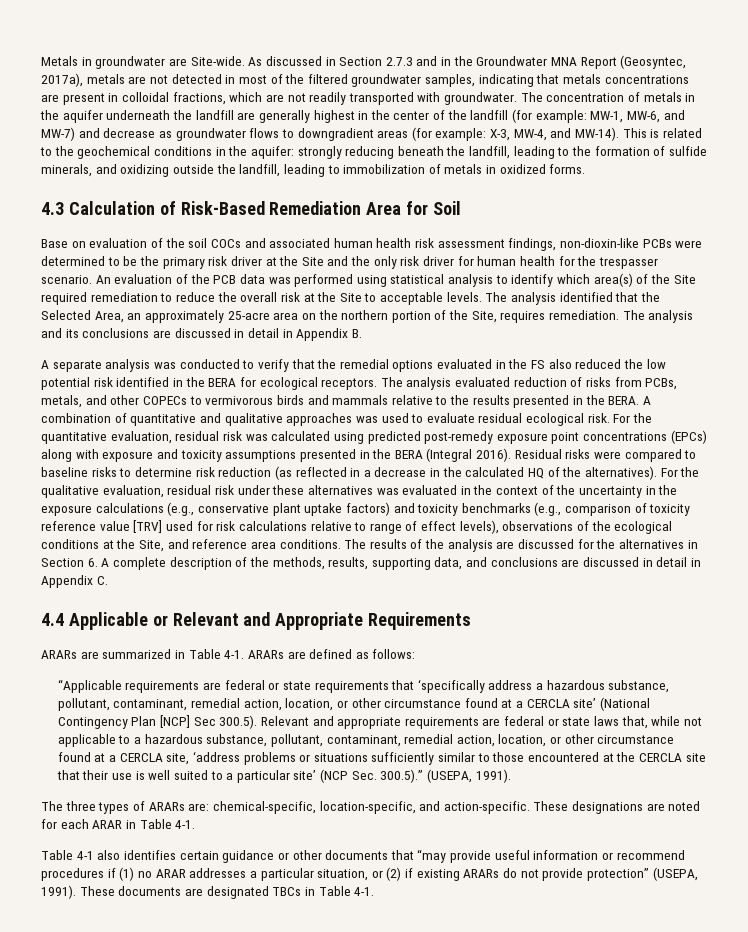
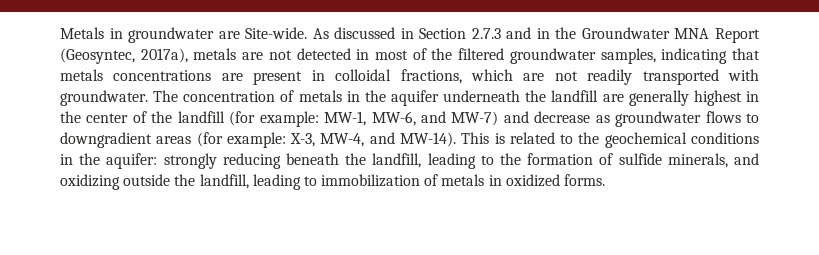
- 4.3 Calculation of Risk-Based Remediation Area for Soil
- Base on evaluation of the soil COCs and associated human health risk assessment findings, non-dioxin-like PCBs were determined to be the primary risk driver at the Site and the only risk driver for human health for the trespasser scenario. An evaluation of the PCB data was performed using statistical analysis to identify which area(s) of the Site required remediation to reduce the overall risk at the Site to acceptable levels. The analysis identified that the Selected Area, an approximately 25-acre area on the northern portion of the Site, requires remediation. The analysis and its conclusions are discussed in detail in Appendix B.
- A separate analysis was conducted to verify that the remedial options evaluated in the FS also reduced the low potential risk identified in the BERA for ecological receptors. The analysis evaluated reduction of risks from PCBs, metals, and other COPECs to vermivorous birds and mammals relative to the results presented in the BERA. A combination of quantitative and qualitative approaches was used to evaluate residual ecological risk. For the quantitative evaluation, residual risk was calculated using predicted post-remedy exposure point concentrations (EPCs) along with exposure and toxicity assumptions presented in the BERA (Integral 2016). Residual risks were compared to baseline risks to determine risk reduction (as reflected in a decrease in the calculated HQ of the alternatives). For the qualitative evaluation, residual risk under these alternatives was evaluated in the context of the uncertainty in the exposure calculations (e.g., conservative plant uptake factors) and toxicity benchmarks (e.g., comparison of toxicity reference value [TRV] used for risk calculations relative to range of effect levels), observations of the ecological conditions at the Site, and reference area conditions. The results of the analysis are discussed for the alternatives in Section 6. A complete description of the methods, results, supporting data, and conclusions are discussed in detail in Appendix C.
- 4.4 Applicable or Relevant and Appropriate Requirements
- ARARs are summarized in Table 4-1. ARARs are defined as follows:
- “Applicable requirements are federal or state requirements that ‘specifically address a hazardous substance, pollutant, contaminant, remedial action, location, or other circumstance found at a CERCLA site’ (National Contingency Plan [NCP] Sec 300.5). Relevant and appropriate requirements are federal or state laws that, while not applicable to a hazardous substance, pollutant, contaminant, remedial action, location, or other circumstance found at a CERCLA site, ‘address problems or situations sufficiently similar to those encountered at the CERCLA site that their use is well suited to a particular site’ (NCP Sec. 300.5).” (USEPA, 1991).
- The three types of ARARs are: chemical-specific, location-specific, and action-specific. These designations are noted for each ARAR in Table 4-1.
- Table 4-1 also identifies certain guidance or other documents that “may provide useful information or recommend procedures if (1) no ARAR addresses a particular situation, or (2) if existing ARARs do not provide protection” (USEPA, 1991). These documents are designated TBCs in Table 4-1.

